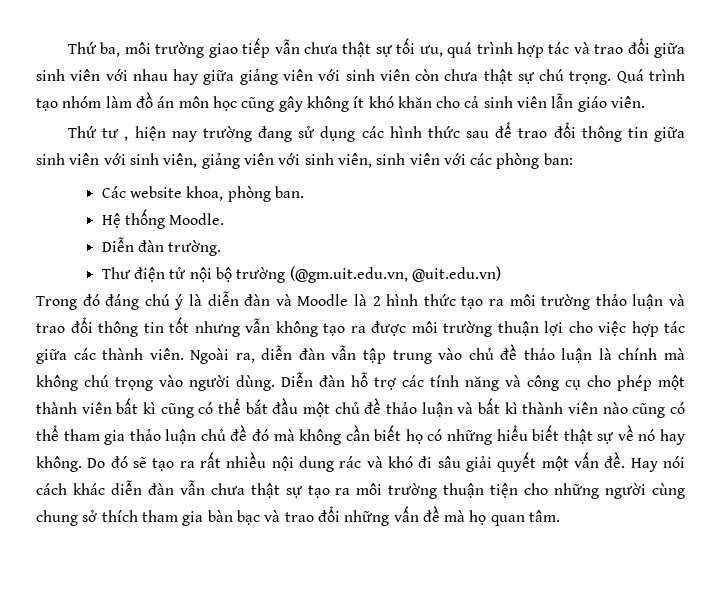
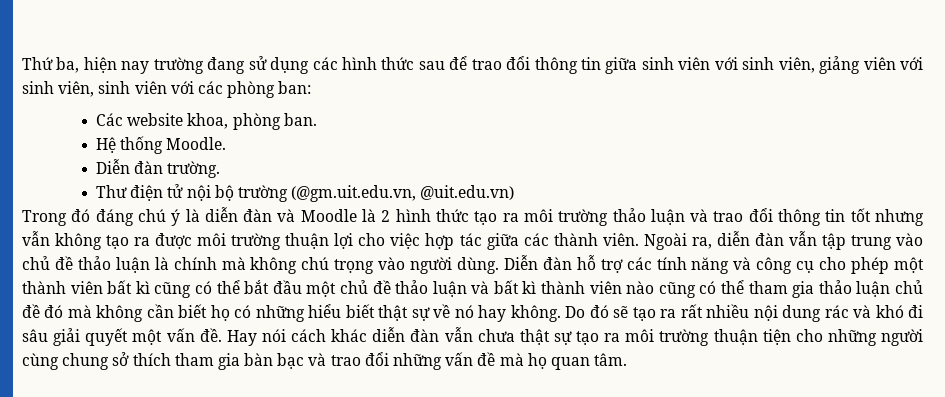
- Thứ ba, môi trường giao tiếp vẫn chưa thật sự tối ưu, quá trình hợp tác và trao đổi giữa sinh viên với nhau hay giữa giảng viên với sinh viên còn chưa thật sự chú trọng. Quá trình tạo nhóm làm đồ án môn học cũng gây không ít khó khăn cho cả sinh viên lẫn giáo viên.
- Thứ tư , hiện nay trường đang sử dụng các hình thức sau để trao đổi thông tin giữa sinh viên với sinh viên, giảng viên với sinh viên, sinh viên với các phòng ban:
+ Thứ ba, hiện nay trường đang sử dụng các hình thức sau để trao đổi thông tin giữa sinh viên với sinh viên, giảng viên với sinh viên, sinh viên với các phòng ban:

